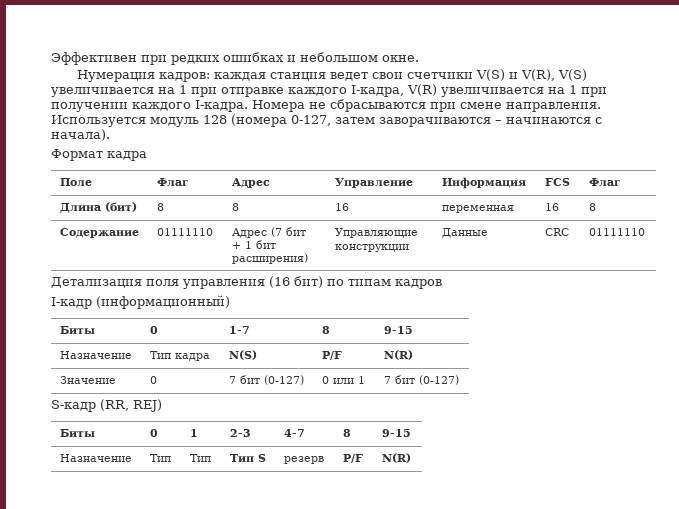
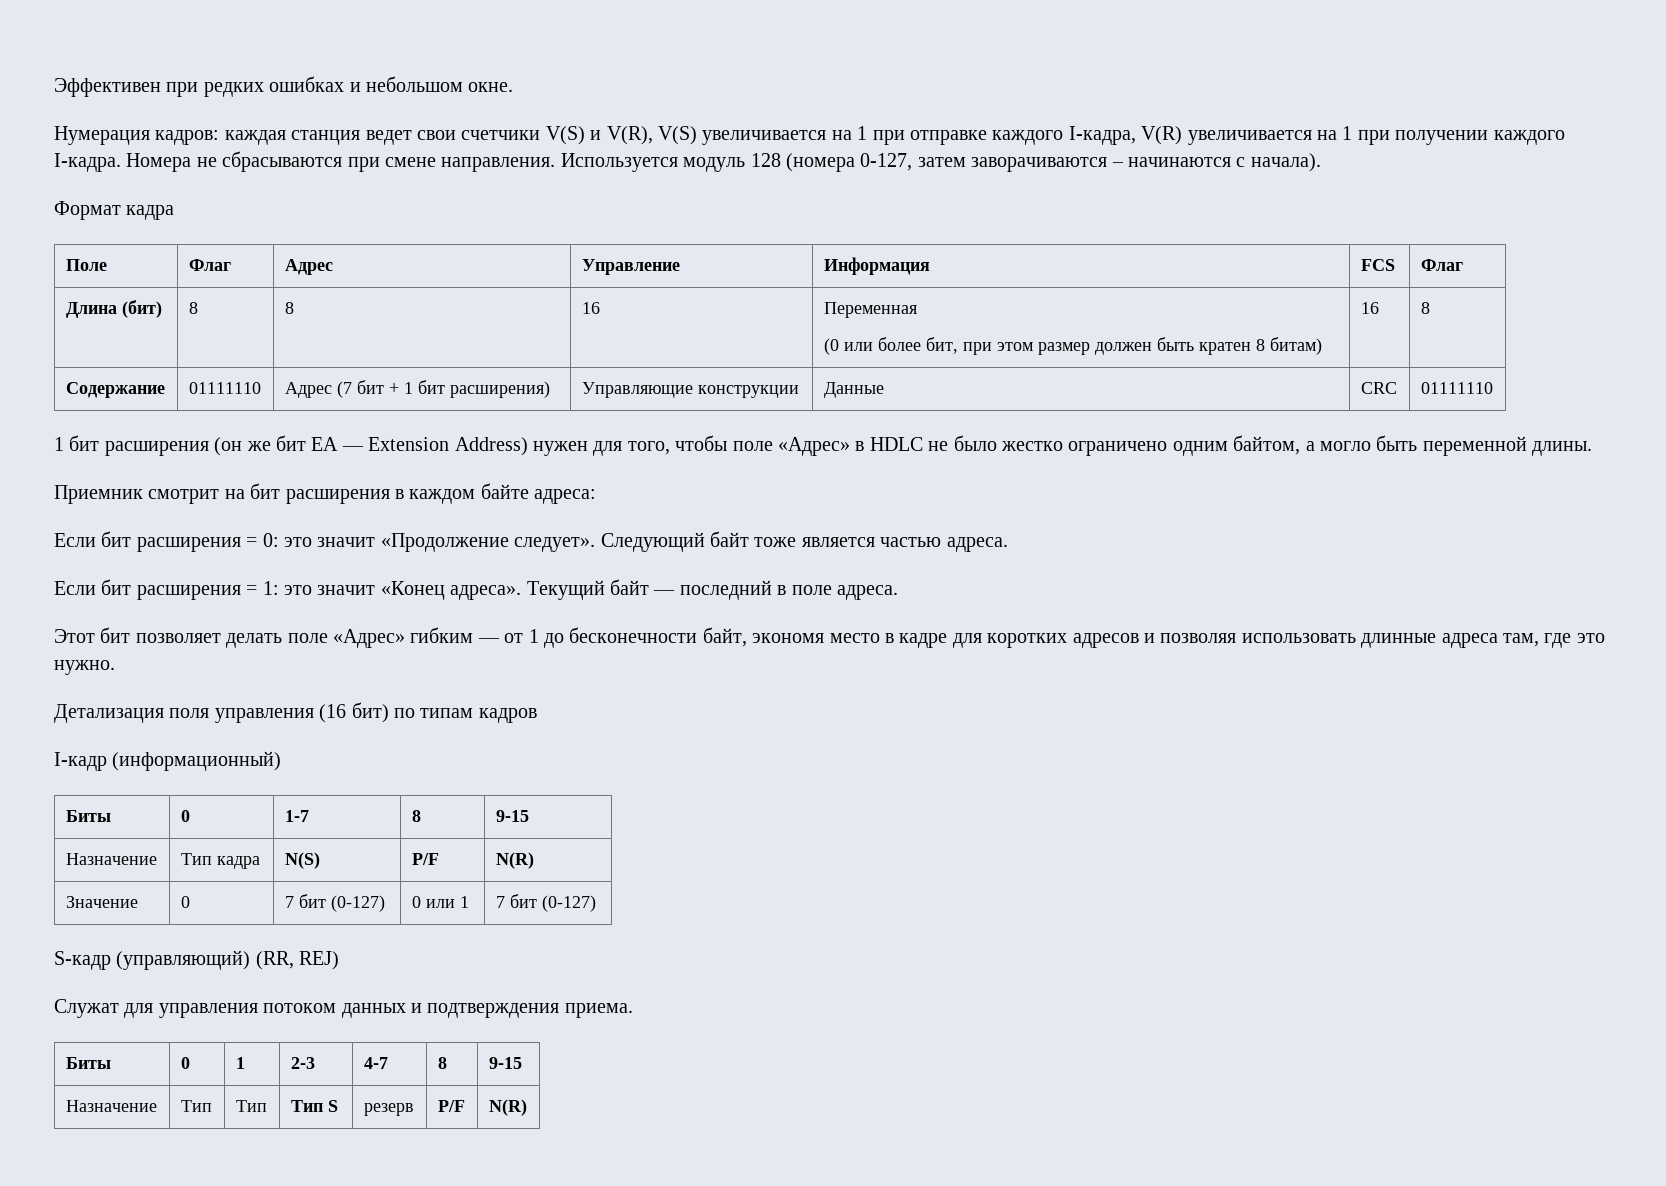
- Длина (бит) | 8 | 8 | 16 | переменная | 16 | 8
+ Длина (бит) | 8 | 8 | 16 | Переменная
+ (0 или более бит, при этом размер должен быть кратен 8 битам) | 16 | 8
+ 1 бит расширения (он же бит EA — Extension Address) нужен для того, чтобы поле «Адрес» в HDLC не было жестко ограничено одним байтом, а могло быть переменной длины.
+ Приемник смотрит на бит расширения в каждом байте адреса:
+ Если бит расширения = 0: это значит «Продолжение следует». Следующий байт тоже является частью адреса.
+ Если бит расширения = 1: это значит «Конец адреса». Текущий байт — последний в поле адреса.
+ Этот бит позволяет делать поле «Адрес» гибким — от 1 до бесконечности байт, экономя место в кадре для коротких адресов и позволяя использовать длинные адреса там, где это нужно.
- S-кадр (RR, REJ)
+ S-кадр (управляющий) (RR, REJ)
+ Служат для управления потоком данных и подтверждения приема.

